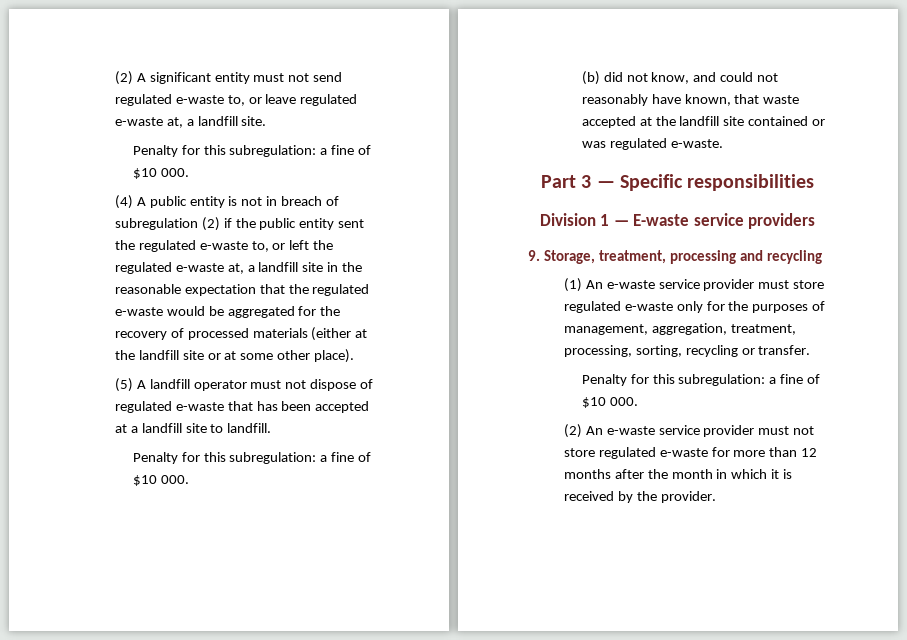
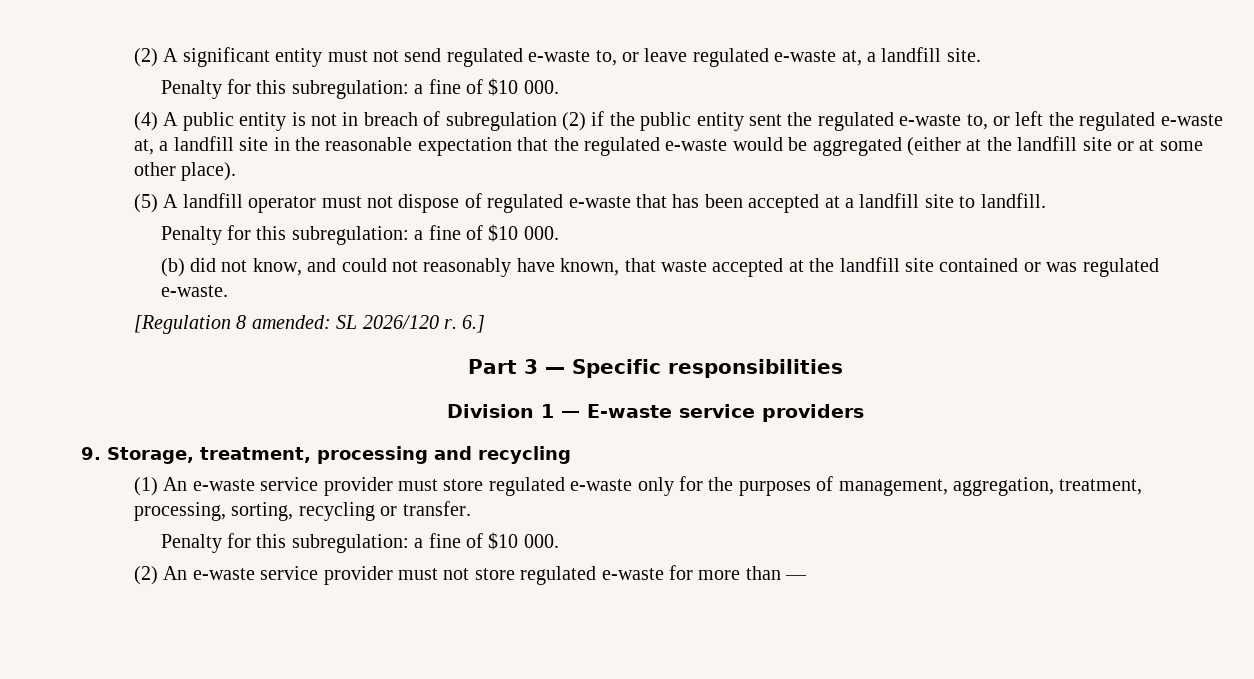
- (4) A public entity is not in breach of subregulation (2) if the public entity sent the regulated e-waste to, or left the regulated e-waste at, a landfill site in the reasonable expectation that the regulated e-waste would be aggregated for the recovery of processed materials (either at the landfill site or at some other place).
+ (4) A public entity is not in breach of subregulation (2) if the public entity sent the regulated e-waste to, or left the regulated e-waste at, a landfill site in the reasonable expectation that the regulated e-waste would be aggregated (either at the landfill site or at some other place).
+ [Regulation 8 amended: SL 2026/120 r. 6.]
- (2) An e-waste service provider must not store regulated e-waste for more than 12 months after the month in which it is received by the provider.
+ (2) An e-waste service provider must not store regulated e-waste for more than —

